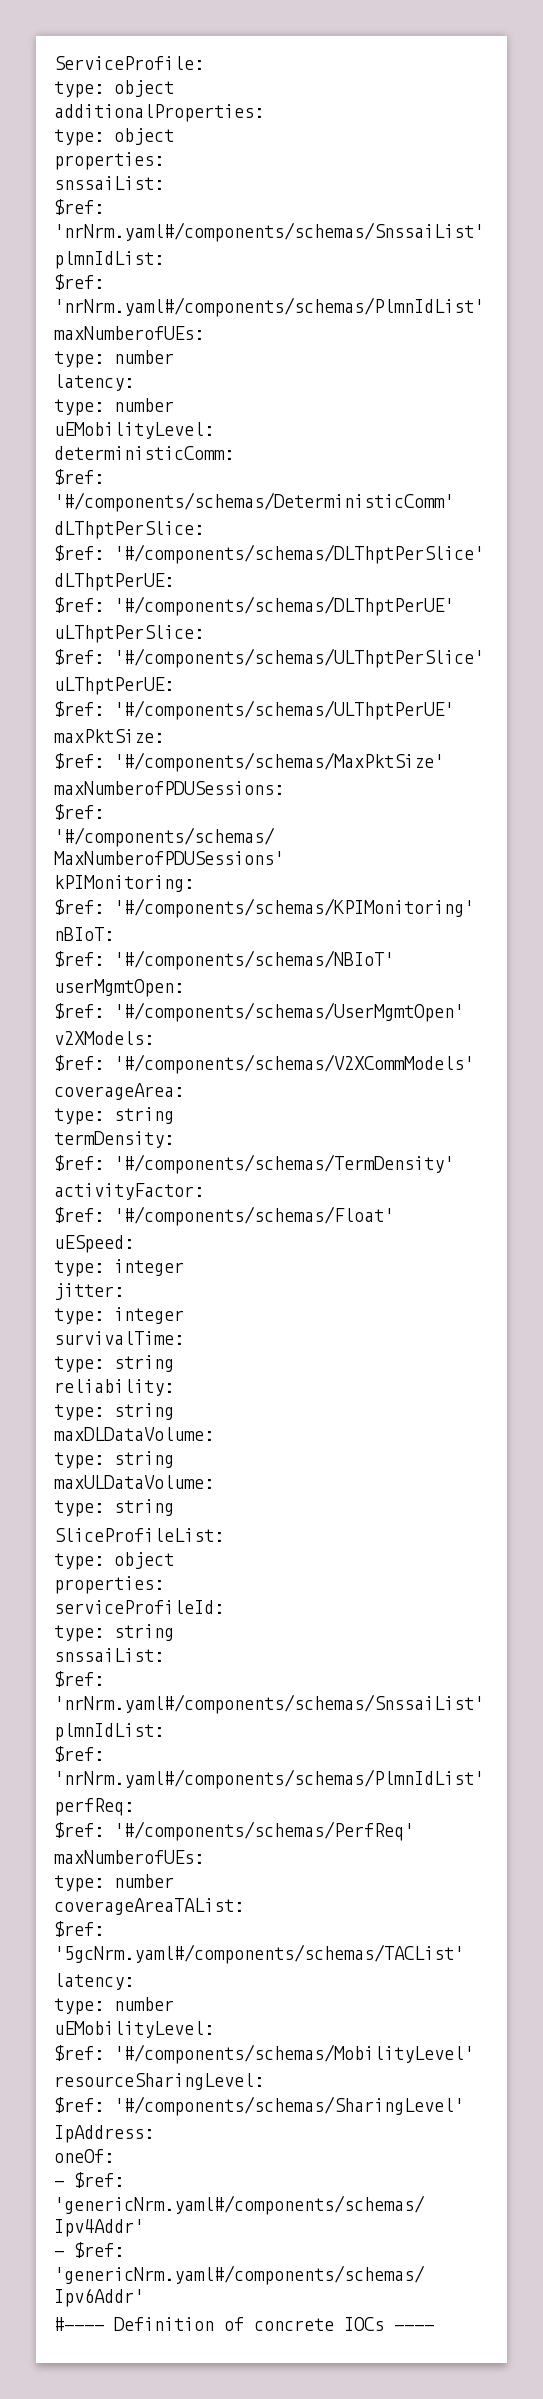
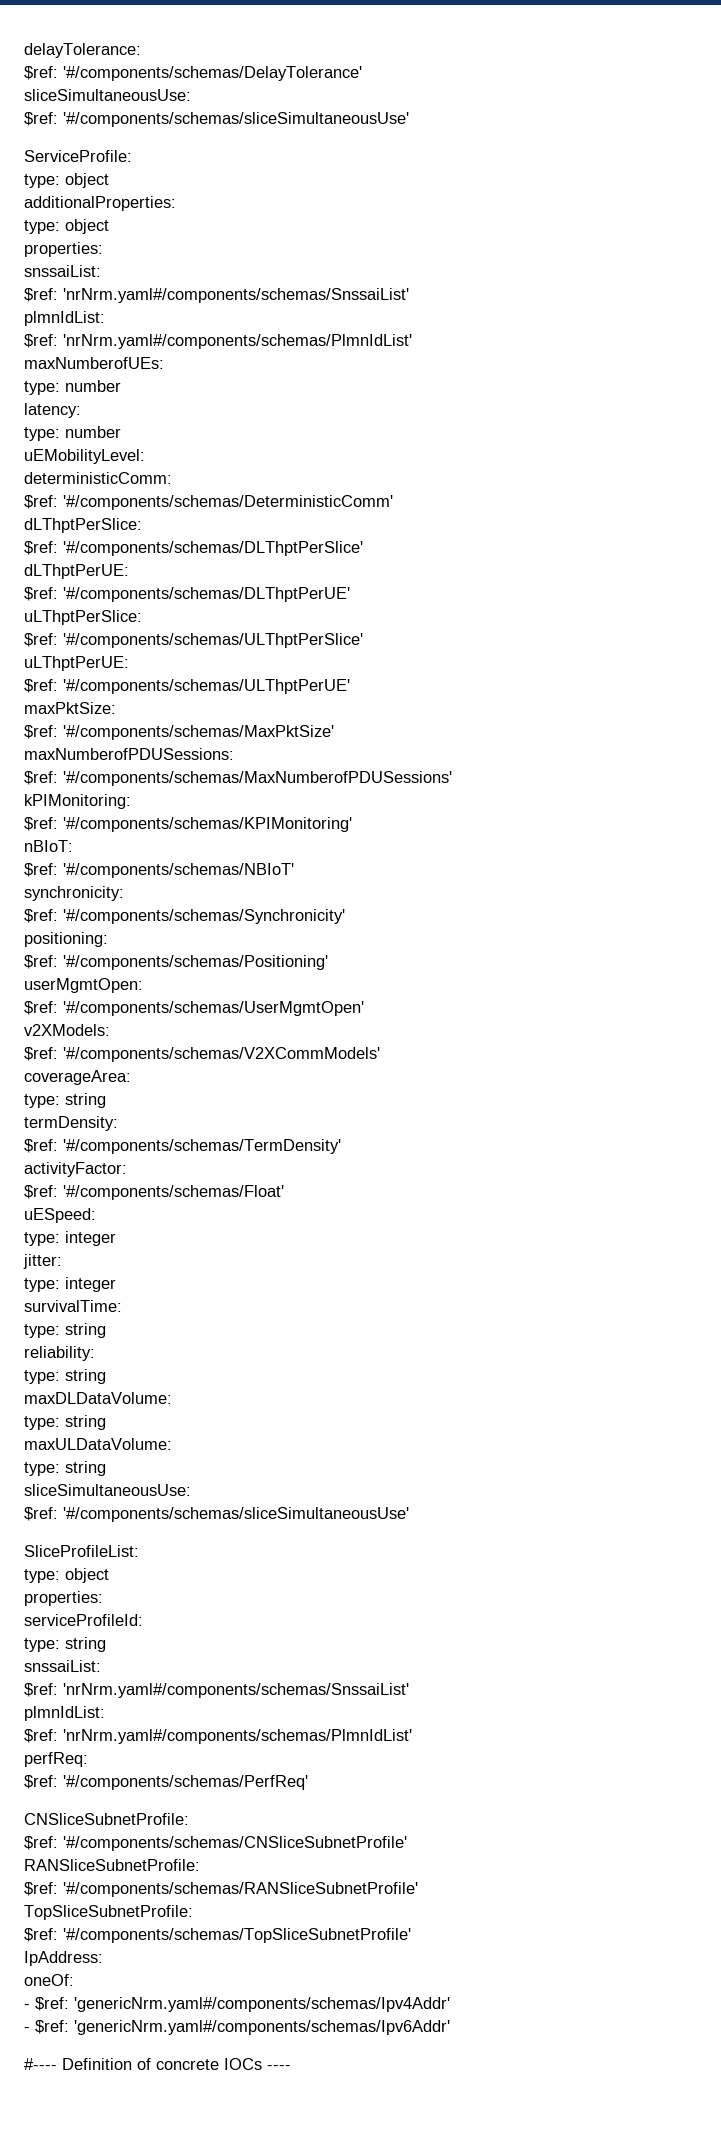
+ delayTolerance:
+ $ref: '#/components/schemas/DelayTolerance'
+ sliceSimultaneousUse:
+ $ref: '#/components/schemas/sliceSimultaneousUse'
+ synchronicity:
+ $ref: '#/components/schemas/Synchronicity'
+ positioning:
+ $ref: '#/components/schemas/Positioning'
  maxULDataVolume:
  type: string
+ sliceSimultaneousUse:
+ $ref: '#/components/schemas/sliceSimultaneousUse'
  $ref: '#/components/schemas/PerfReq'
- maxNumberofUEs:
- type: number
- coverageAreaTAList:
- $ref: '5gcNrm.yaml#/components/schemas/TACList'
- latency:
- type: number
- uEMobilityLevel:
- $ref: '#/components/schemas/MobilityLevel'
- resourceSharingLevel:
- $ref: '#/components/schemas/SharingLevel'
+ CNSliceSubnetProfile:
+ $ref: '#/components/schemas/CNSliceSubnetProfile'
+ RANSliceSubnetProfile:
+ $ref: '#/components/schemas/RANSliceSubnetProfile'
+ TopSliceSubnetProfile:
+ $ref: '#/components/schemas/TopSliceSubnetProfile'

